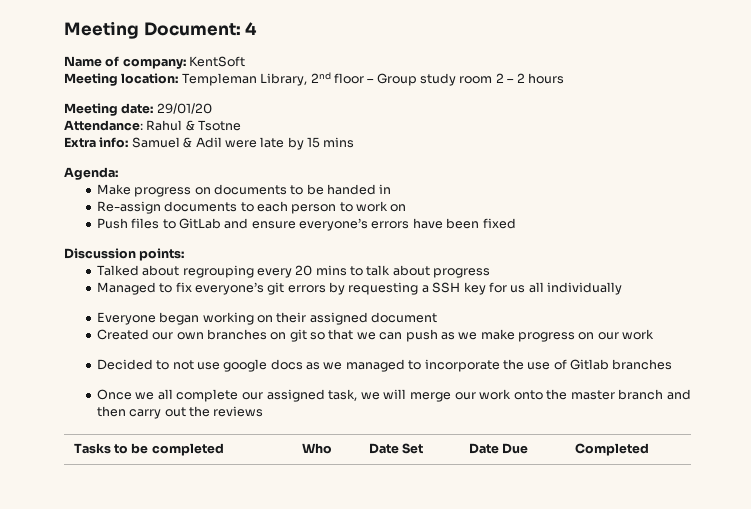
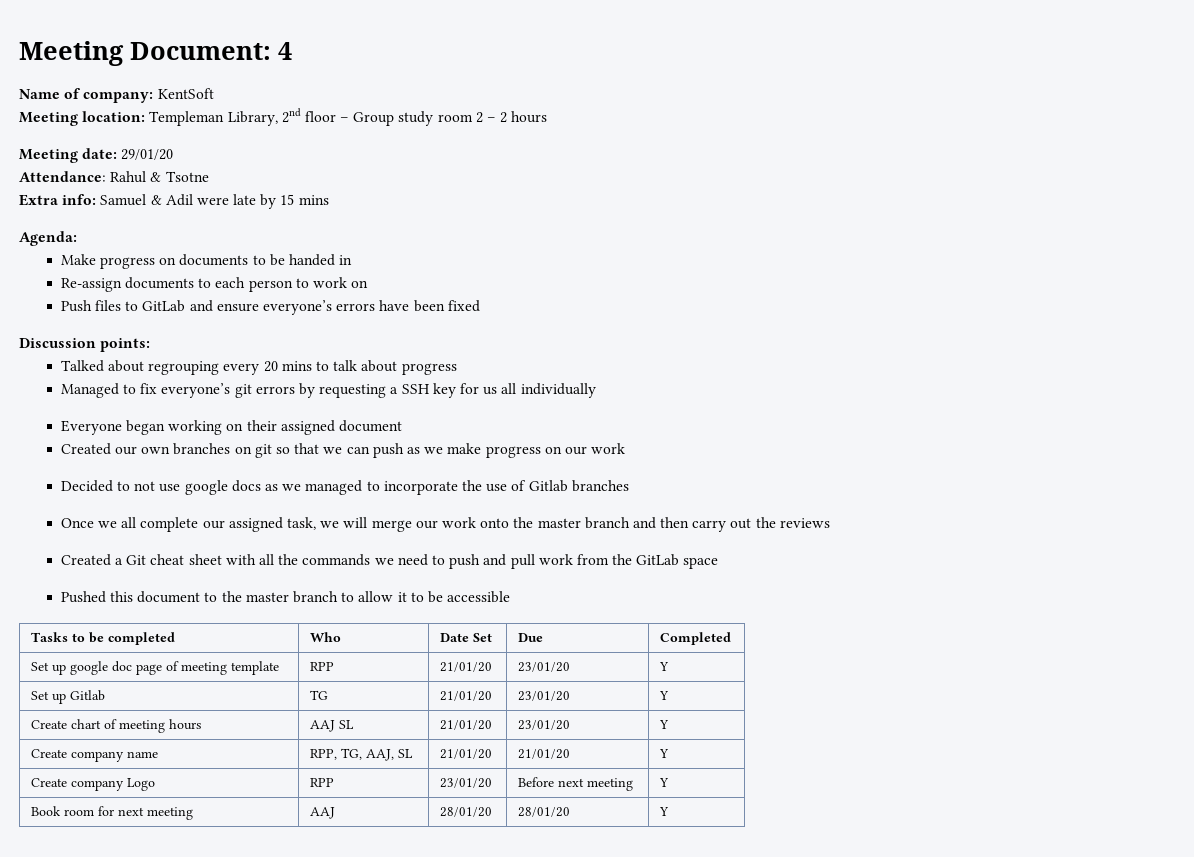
+ Created a Git cheat sheet with all the commands we need to push and pull work from the GitLab space
+ Pushed this document to the master branch to allow it to be accessible
- Tasks to be completed | Who | Date Set | Date Due | Completed
+ Tasks to be completed | Who | Date Set | Due | Completed
+ Set up google doc page of meeting template | RPP | 21/01/20 | 23/01/20 | Y
+ Set up Gitlab | TG | 21/01/20 | 23/01/20 | Y
+ Create chart of meeting hours | AAJ SL | 21/01/20 | 23/01/20 | Y
+ Create company name | RPP, TG, AAJ, SL | 21/01/20 | 21/01/20 | Y
+ Create company Logo | RPP | 23/01/20 | Before next meeting | Y
+ Book room for next meeting | AAJ | 28/01/20 | 28/01/20 | Y

